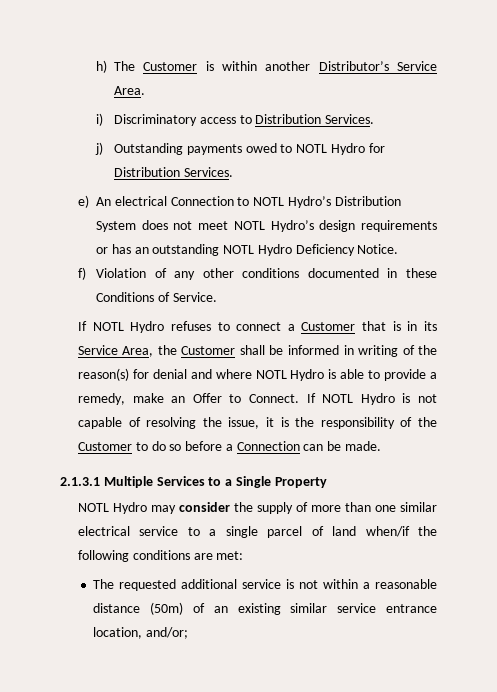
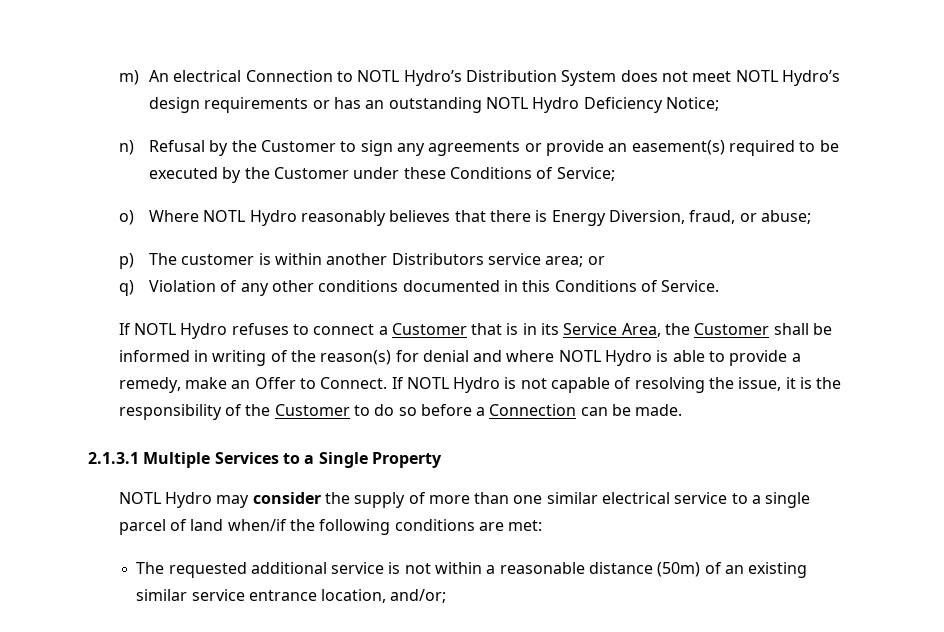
- h) The Customer is within another Distributor’s Service Area.
- i) Discriminatory access to Distribution Services.
- j) Outstanding payments owed to NOTL Hydro for Distribution Services.
- e) An electrical Connection to NOTL Hydro’s Distribution System does not meet NOTL Hydro’s design requirements or has an outstanding NOTL Hydro Deficiency Notice.
- f) Violation of any other conditions documented in these Conditions of Service.
+ m) An electrical Connection to NOTL Hydro’s Distribution System does not meet NOTL Hydro’s design requirements or has an outstanding NOTL Hydro Deficiency Notice;
+ n) Refusal by the Customer to sign any agreements or provide an easement(s) required to be executed by the Customer under these Conditions of Service;
+ o) Where NOTL Hydro reasonably believes that there is Energy Diversion, fraud, or abuse;
+ p) The customer is within another Distributors service area; or
+ q) Violation of any other conditions documented in this Conditions of Service.

